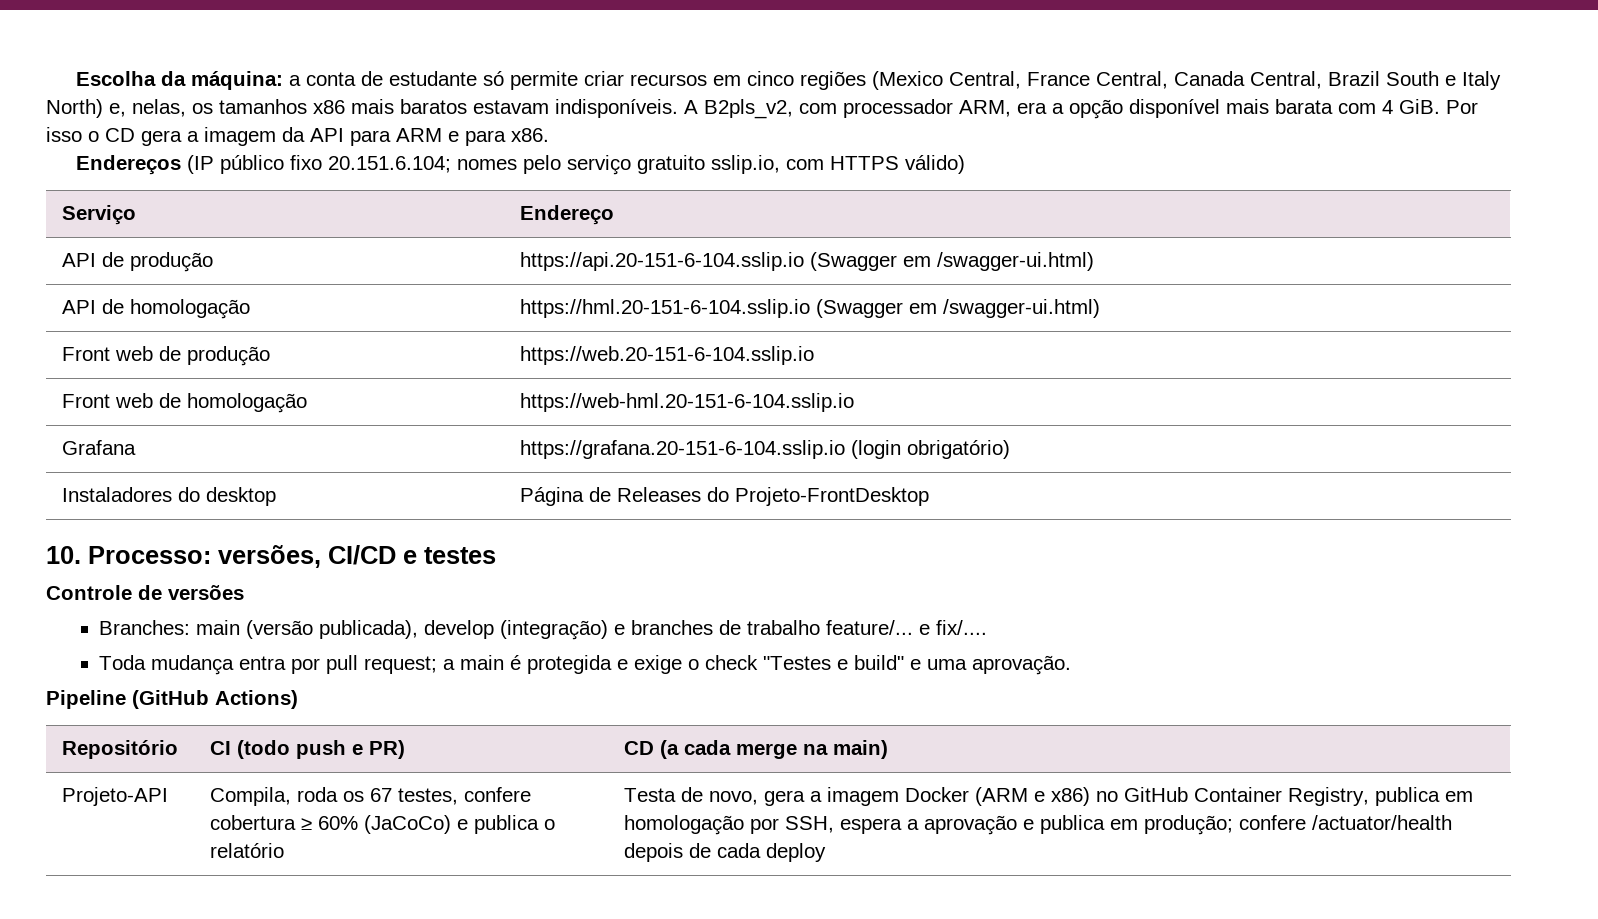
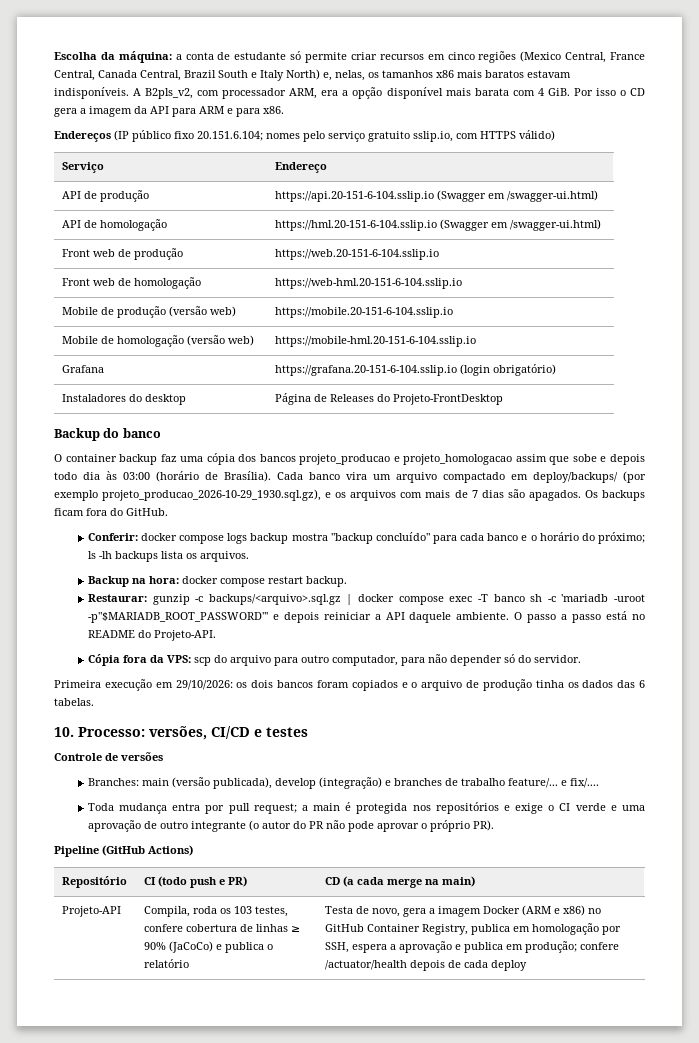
+ Mobile de produção (versão web) | https://mobile.20-151-6-104.sslip.io
+ Mobile de homologação (versão web) | https://mobile-hml.20-151-6-104.sslip.io
+ Backup do banco
+ O container backup faz uma cópia dos bancos projeto_producao e projeto_homologacao assim que sobe e depois todo dia às 03:00 (horário de Brasília). Cada banco vira um arquivo compactado em deploy/backups/ (por exemplo projeto_producao_2026-10-29_1930.sql.gz), e os arquivos com mais de 7 dias são apagados. Os backups ficam fora do GitHub.
+ Conferir: docker compose logs backup mostra "backup concluído" para cada banco e o horário do próximo; ls -lh backups lista os arquivos.
+ Backup na hora: docker compose restart backup.
+ Restaurar: gunzip -c backups/<arquivo>.sql.gz | docker compose exec -T banco sh -c 'mariadb -uroot -p"$MARIADB_ROOT_PASSWORD"' e depois reiniciar a API daquele ambiente. O passo a passo está no README do Projeto-API.
+ Cópia fora da VPS: scp do arquivo para outro computador, para não depender só do servidor.
+ Primeira execução em 29/10/2026: os dois bancos foram copiados e o arquivo de produção tinha os dados das 6 tabelas.
- Toda mudança entra por pull request; a main é protegida e exige o check "Testes e build" e uma aprovação.
+ Toda mudança entra por pull request; a main é protegida nos repositórios e exige o CI verde e uma aprovação de outro integrante (o autor do PR não pode aprovar o próprio PR).
- Compila, roda os 67 testes, confere cobertura ≥ 60% (JaCoCo) e publica o relatório
+ Compila, roda os 103 testes, confere cobertura de linhas ≥ 90% (JaCoCo) e publica o relatório

